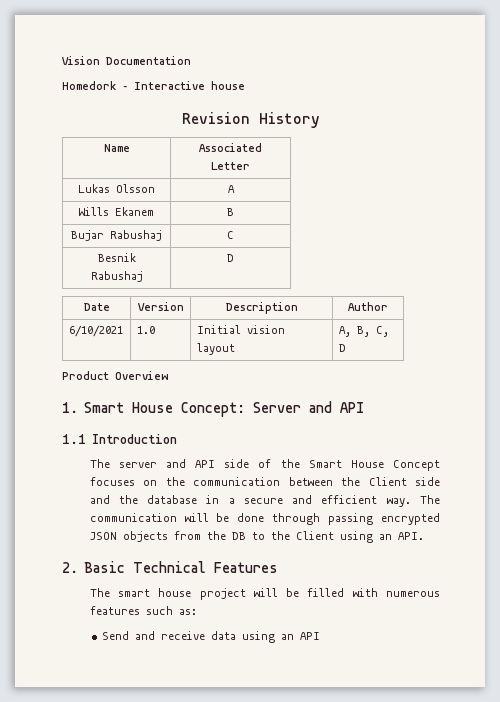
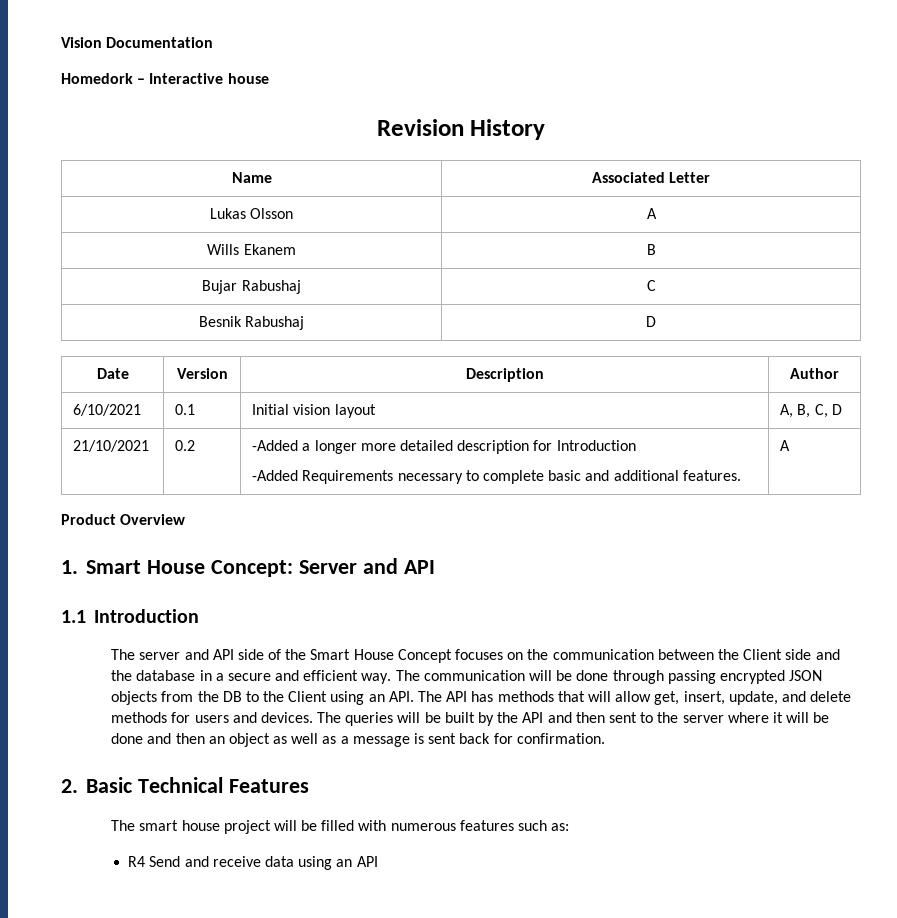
- 6/10/2021 | 1.0 | Initial vision layout | A, B, C, D
+ 6/10/2021 | 0.1 | Initial vision layout | A, B, C, D
+ 21/10/2021 | 0.2 | -Added a longer more detailed description for Introduction
+ -Added Requirements necessary to complete basic and additional features. | A
- The communication will be done through passing encrypted JSON objects from the DB to the Client using an API.
+ The communication will be done through passing encrypted JSON objects from the DB to the Client using an API. The API has methods that will allow get, insert, update, and delete methods for users and devices. The queries will be built by the API and then sent to the server where it will be done and then an object as well as a message is sent back for confirmation.
- Send and receive data using an API
+ R4 Send and receive data using an API

